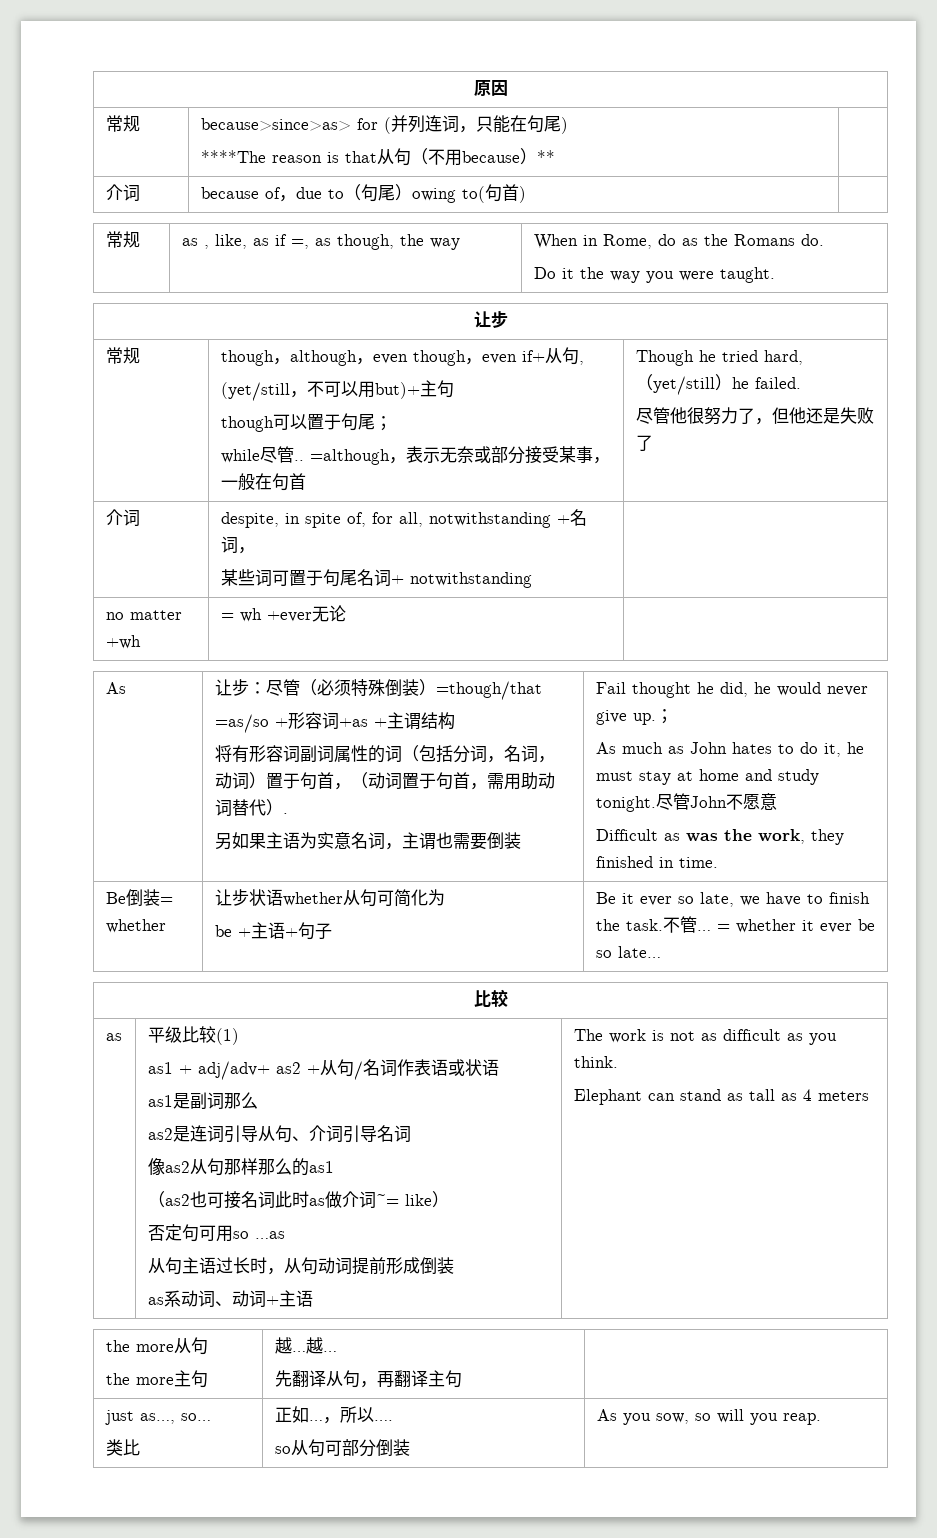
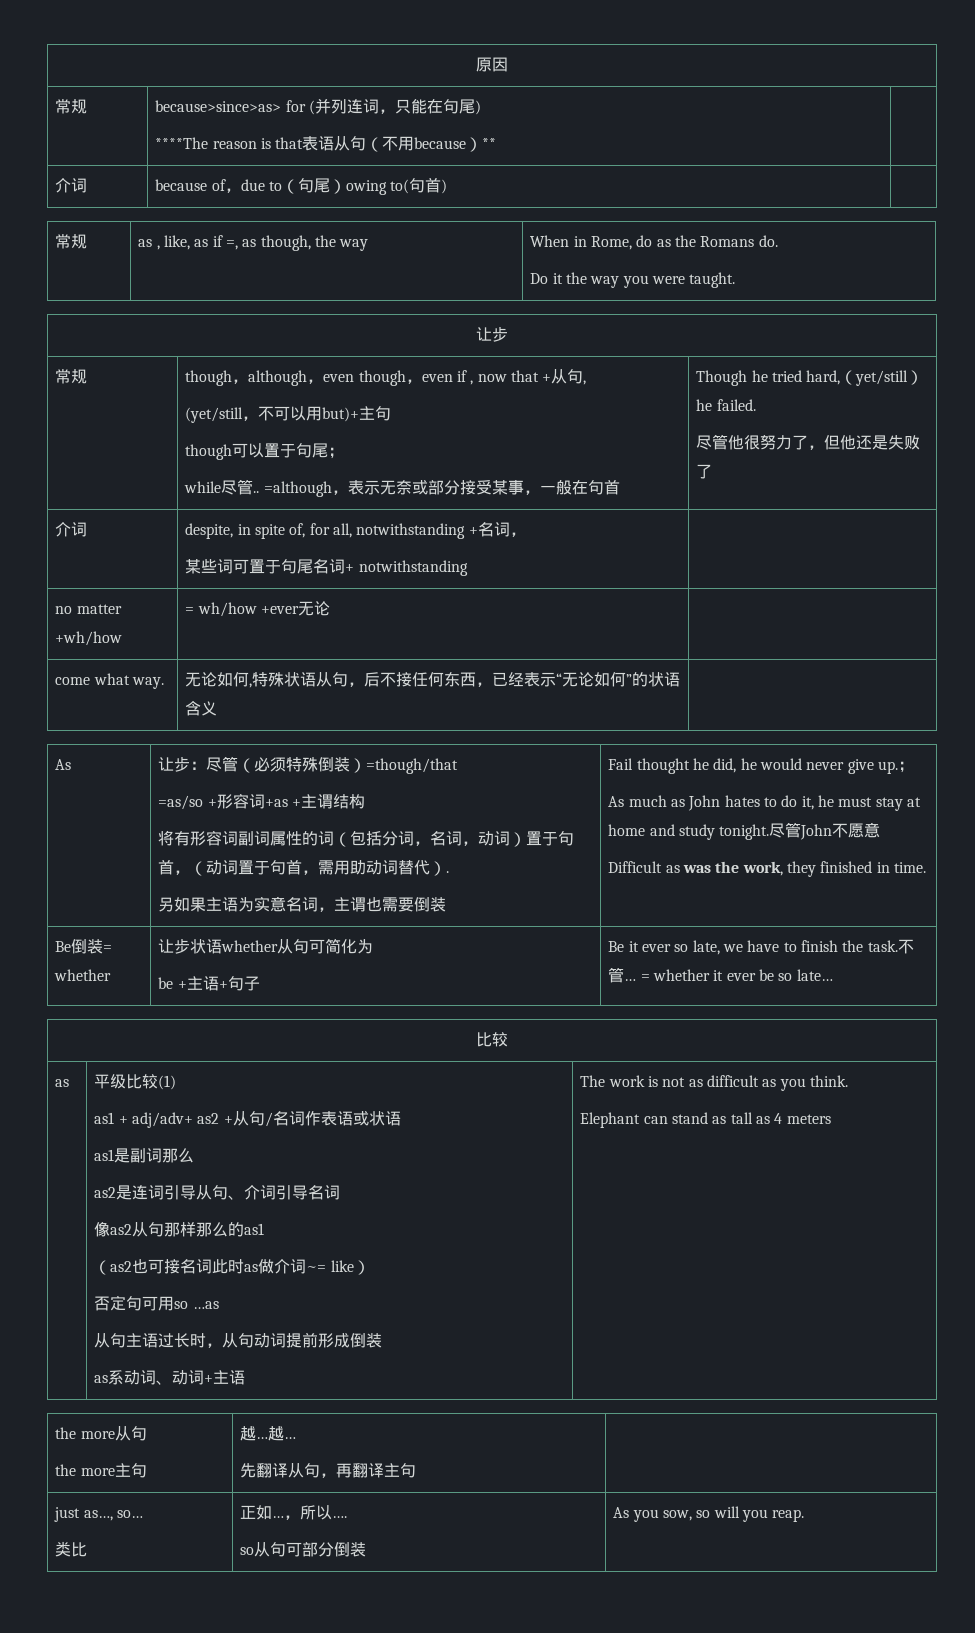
  常规 | because>since>as> for (并列连词，只能在句尾)
- ****The reason is that从句（不用because）** |
+ ****The reason is that表语从句（不用because）** |
- though，although，even though，even if+从句,
+ though，although，even though，even if , now that +从句,
- no matter +wh | = wh +ever无论 |
+ no matter +wh/how | = wh/how +ever无论 |
+ come what way. | 无论如何,特殊状语从句，后不接任何东西，已经表示“无论如何”的状语含义 |

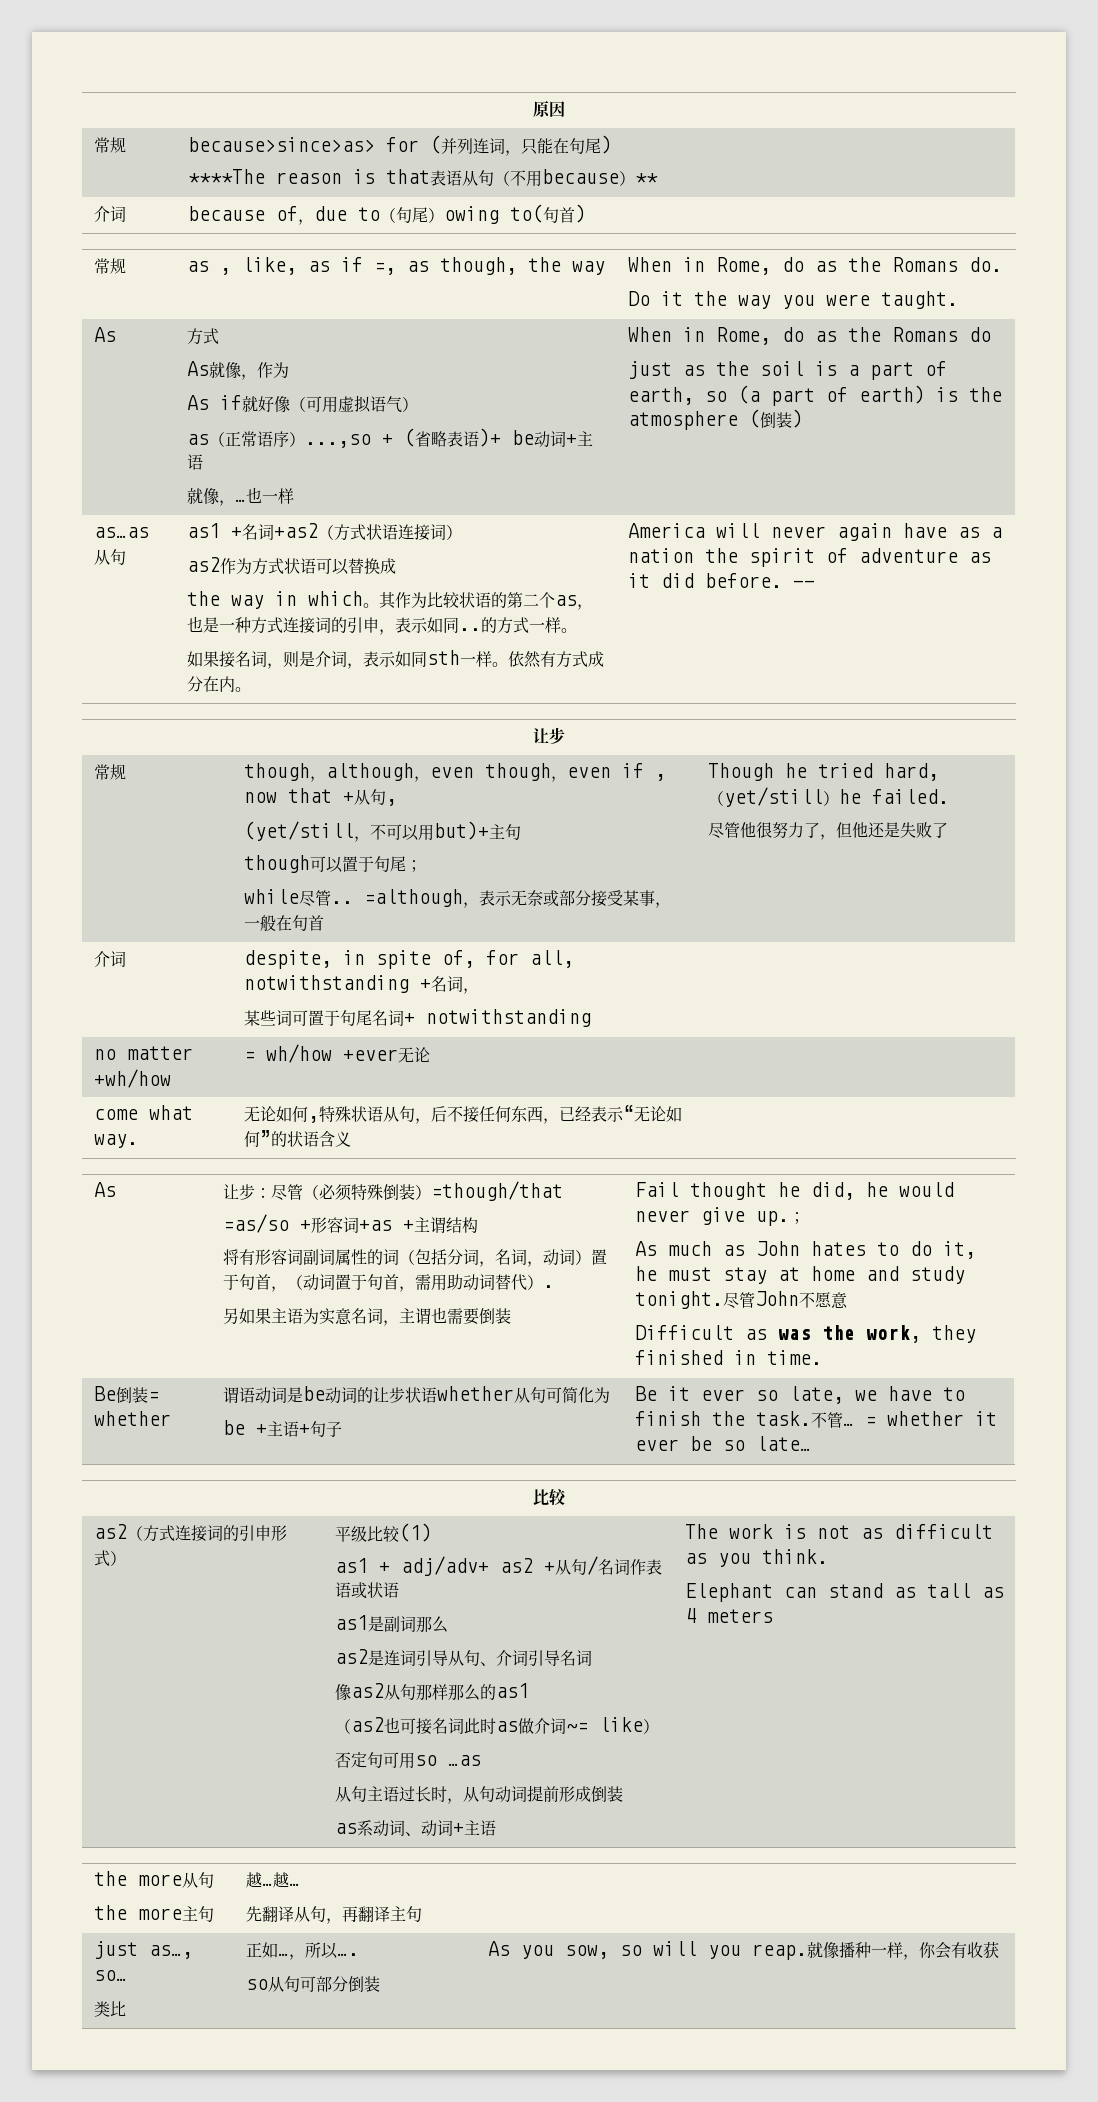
+ As | 方式
+ As就像，作为
+ As if就好像（可用虚拟语气）
+ as（正常语序）...,so + (省略表语)+ be动词+主语
+ 就像，…也一样 | When in Rome, do as the Romans do
+ just as the soil is a part of earth, so (a part of earth) is the atmosphere (倒装)
+ as…as从句 | as1 +名词+as2（方式状语连接词）
+ as2作为方式状语可以替换成
+ the way in which。其作为比较状语的第二个as，也是一种方式连接词的引申，表示如同..的方式一样。
+ 如果接名词，则是介词，表示如同sth一样。依然有方式成分在内。 | America will never again have as a nation the spirit of adventure as it did before. --
- Be倒装= whether | 让步状语whether从句可简化为
+ Be倒装= whether | 谓语动词是be动词的让步状语whether从句可简化为
  be +主语+句子 | Be it ever so late, we have to finish the task.不管… = whether it ever be so late…
  比较
- as
+ as2（方式连接词的引申形式）
  just as…, so…
  类比 | 正如…，所以….
- so从句可部分倒装 | As you sow, so will you reap.
+ so从句可部分倒装 | As you sow, so will you reap.就像播种一样，你会有收获

